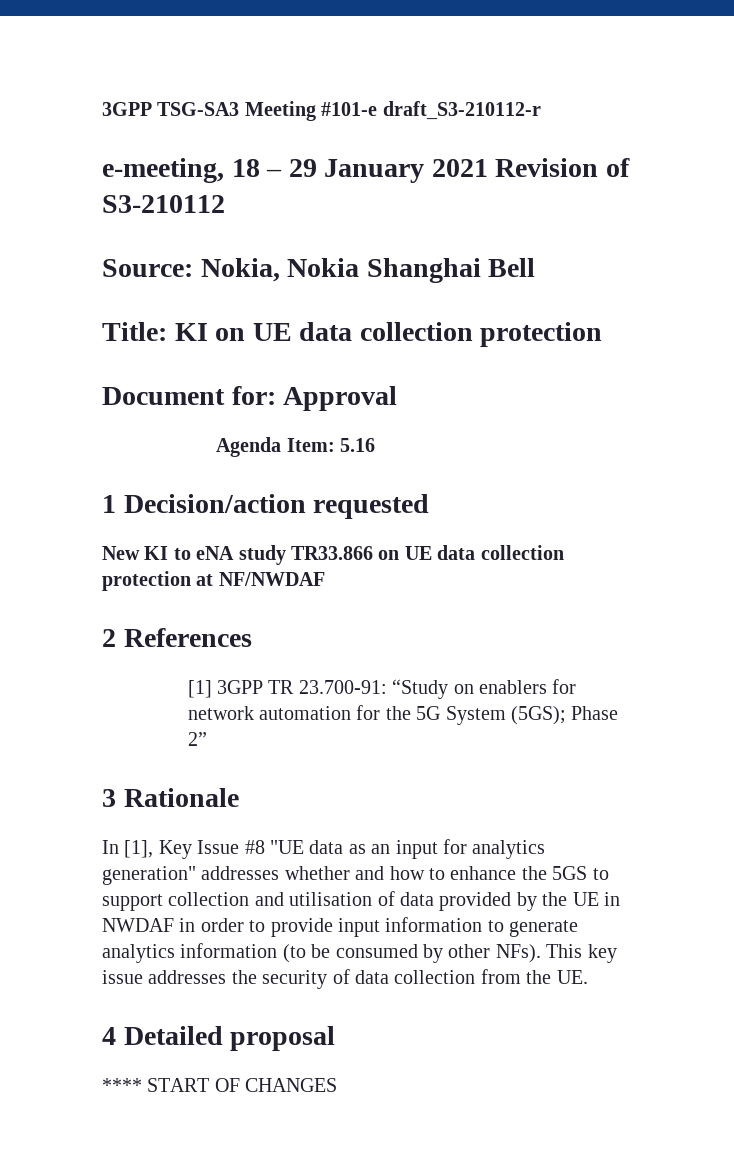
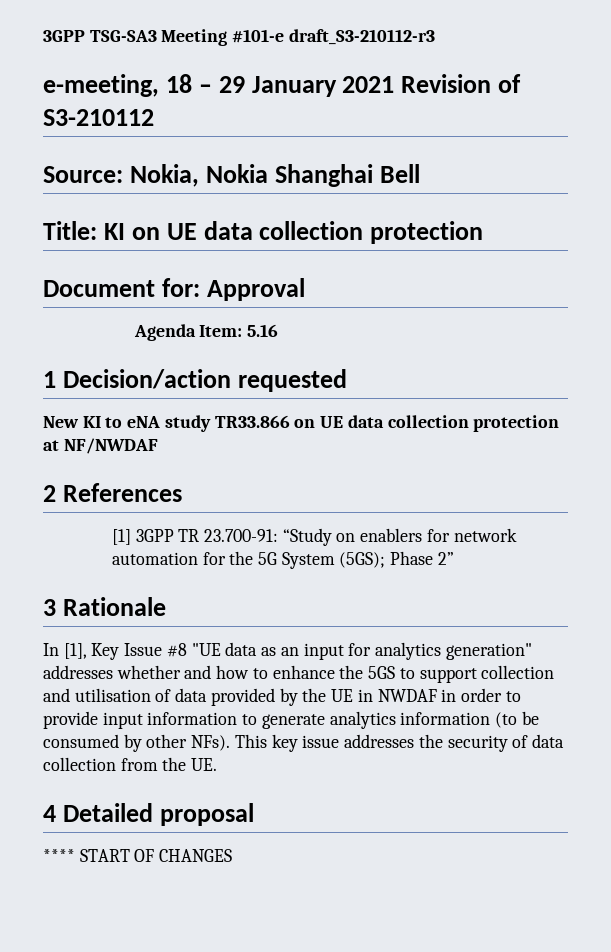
- 3GPP TSG-SA3 Meeting #101-e draft_S3-210112-r
+ 3GPP TSG-SA3 Meeting #101-e draft_S3-210112-r3

